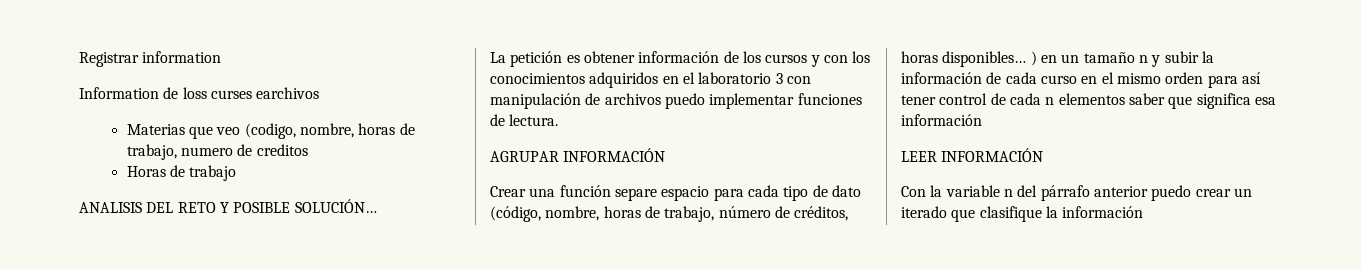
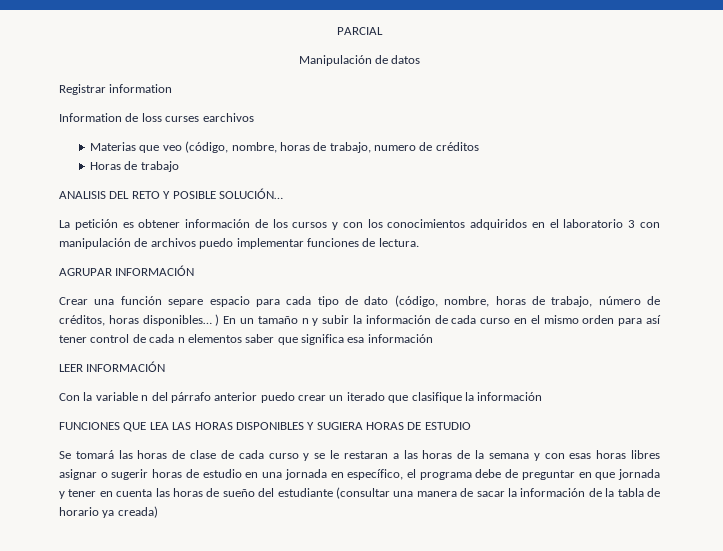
+ PARCIAL
+ Manipulación de datos
- Materias que veo (codigo, nombre, horas de trabajo, numero de creditos
+ Materias que veo (código, nombre, horas de trabajo, numero de créditos
- Crear una función separe espacio para cada tipo de dato (código, nombre, horas de trabajo, número de créditos, horas disponibles… ) en un tamaño n y subir la información de cada curso en el mismo orden para así tener control de cada n elementos saber que significa esa información
+ Crear una función separe espacio para cada tipo de dato (código, nombre, horas de trabajo, número de créditos, horas disponibles… ) En un tamaño n y subir la información de cada curso en el mismo orden para así tener control de cada n elementos saber que significa esa información
+ FUNCIONES QUE LEA LAS HORAS DISPONIBLES Y SUGIERA HORAS DE ESTUDIO
+ Se tomará las horas de clase de cada curso y se le restaran a las horas de la semana y con esas horas libres asignar o sugerir horas de estudio en una jornada en específico, el programa debe de preguntar en que jornada y tener en cuenta las horas de sueño del estudiante (consultar una manera de sacar la información de la tabla de horario ya creada)

